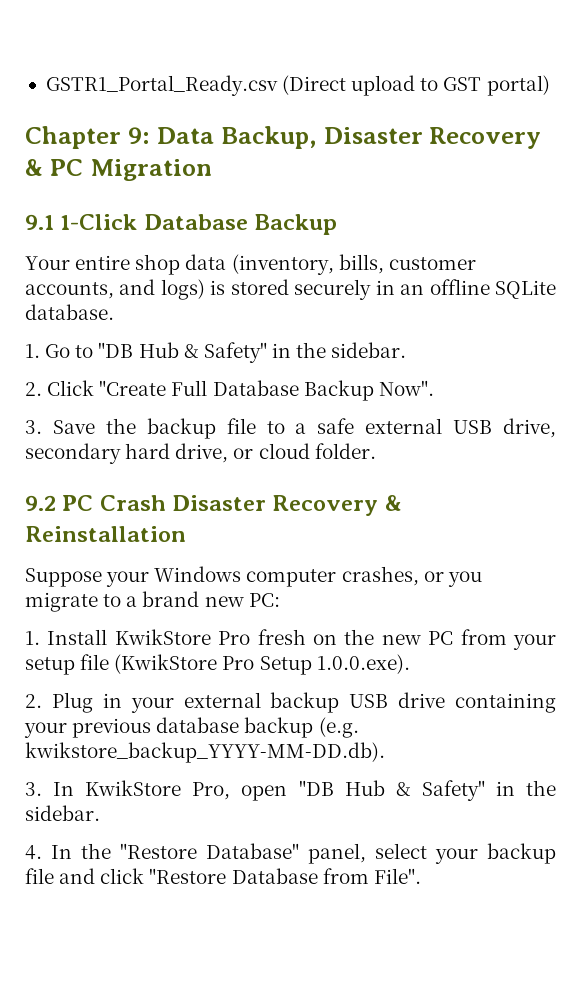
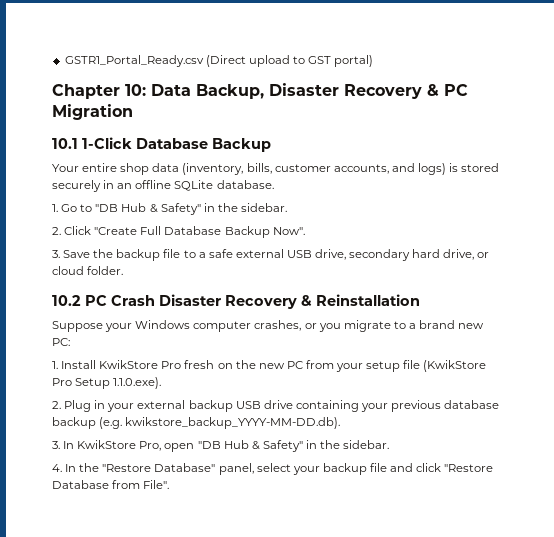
- Chapter 9: Data Backup, Disaster Recovery & PC Migration
+ Chapter 10: Data Backup, Disaster Recovery & PC Migration
- 9.1 1-Click Database Backup
+ 10.1 1-Click Database Backup
- 9.2 PC Crash Disaster Recovery & Reinstallation
+ 10.2 PC Crash Disaster Recovery & Reinstallation
- 1. Install KwikStore Pro fresh on the new PC from your setup file (KwikStore Pro Setup 1.0.0.exe).
+ 1. Install KwikStore Pro fresh on the new PC from your setup file (KwikStore Pro Setup 1.1.0.exe).

